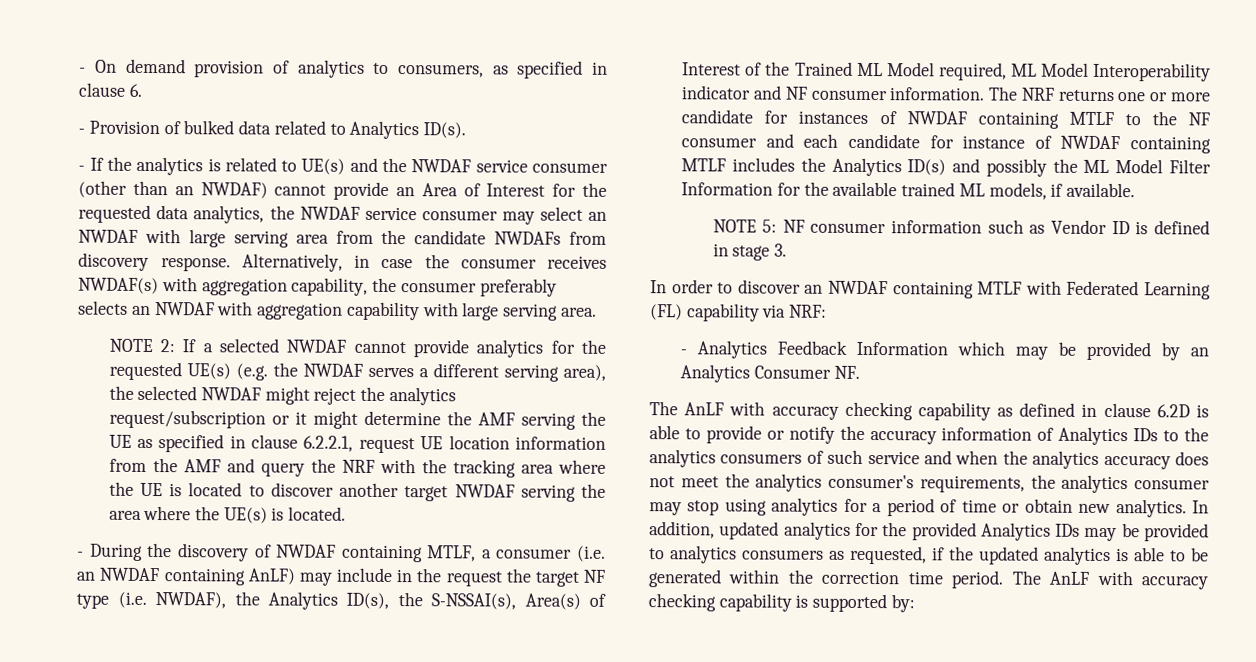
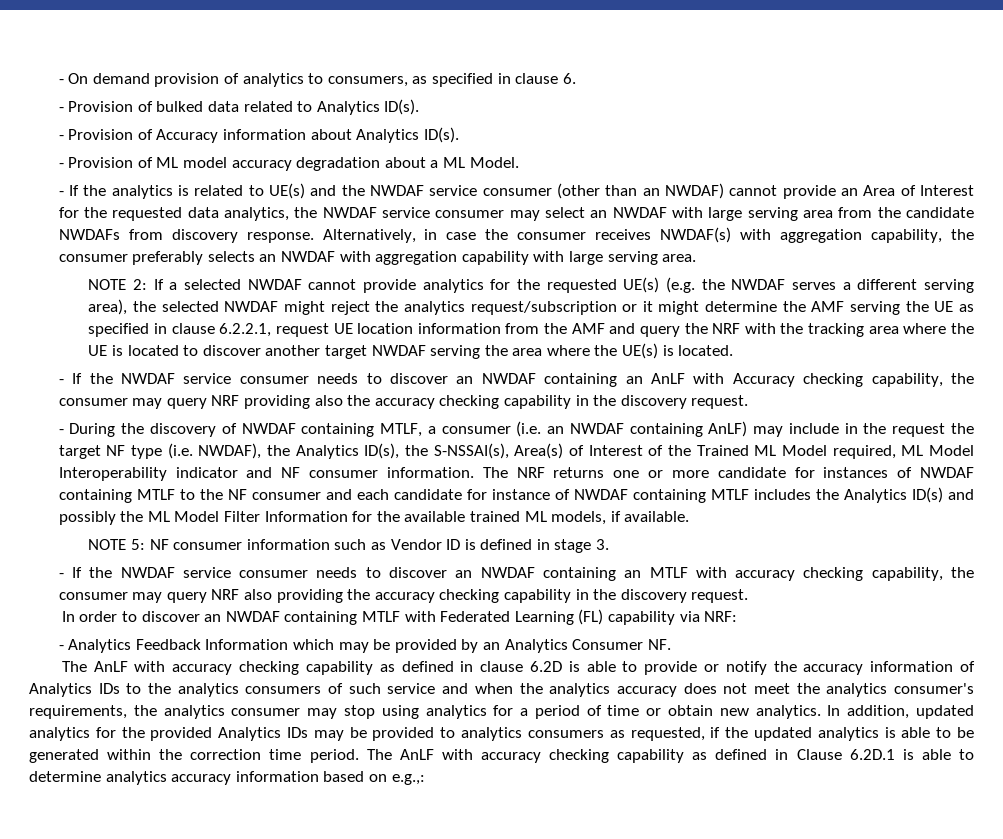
+ - Provision of Accuracy information about Analytics ID(s).
+ - Provision of ML model accuracy degradation about a ML Model.
+ - If the NWDAF service consumer needs to discover an NWDAF containing an AnLF with Accuracy checking capability, the consumer may query NRF providing also the accuracy checking capability in the discovery request.
+ - If the NWDAF service consumer needs to discover an NWDAF containing an MTLF with accuracy checking capability, the consumer may query NRF also providing the accuracy checking capability in the discovery request.
- The AnLF with accuracy checking capability is supported by:
+ The AnLF with accuracy checking capability as defined in Clause 6.2D.1 is able to determine analytics accuracy information based on e.g.,:

